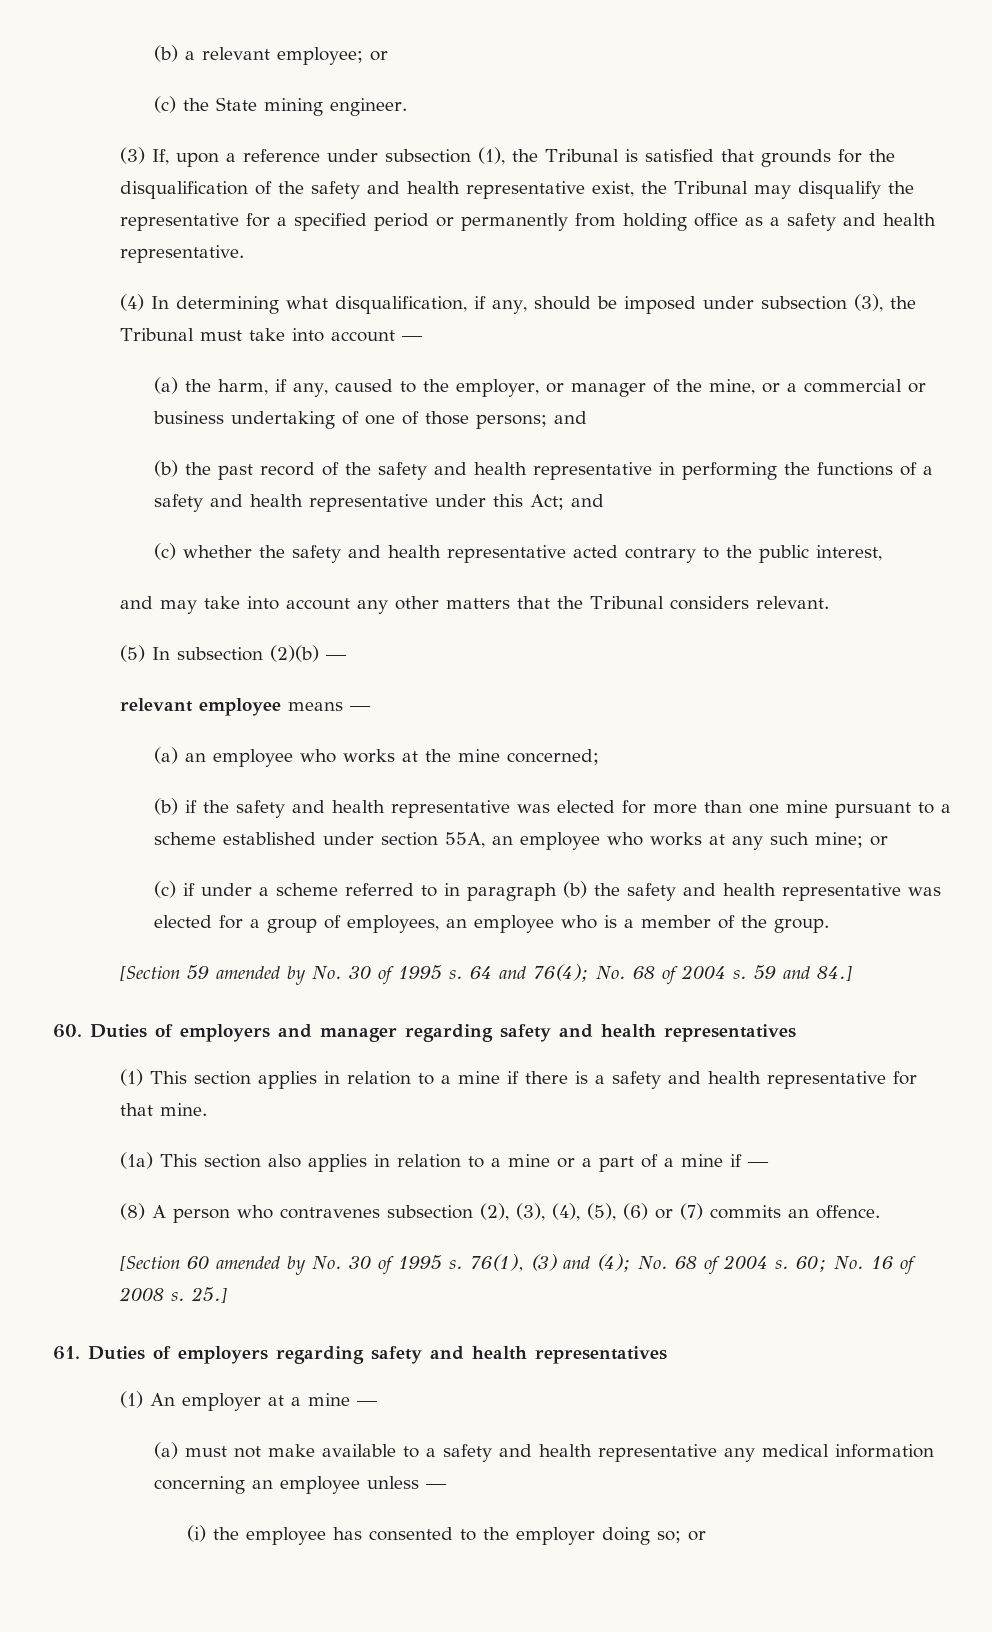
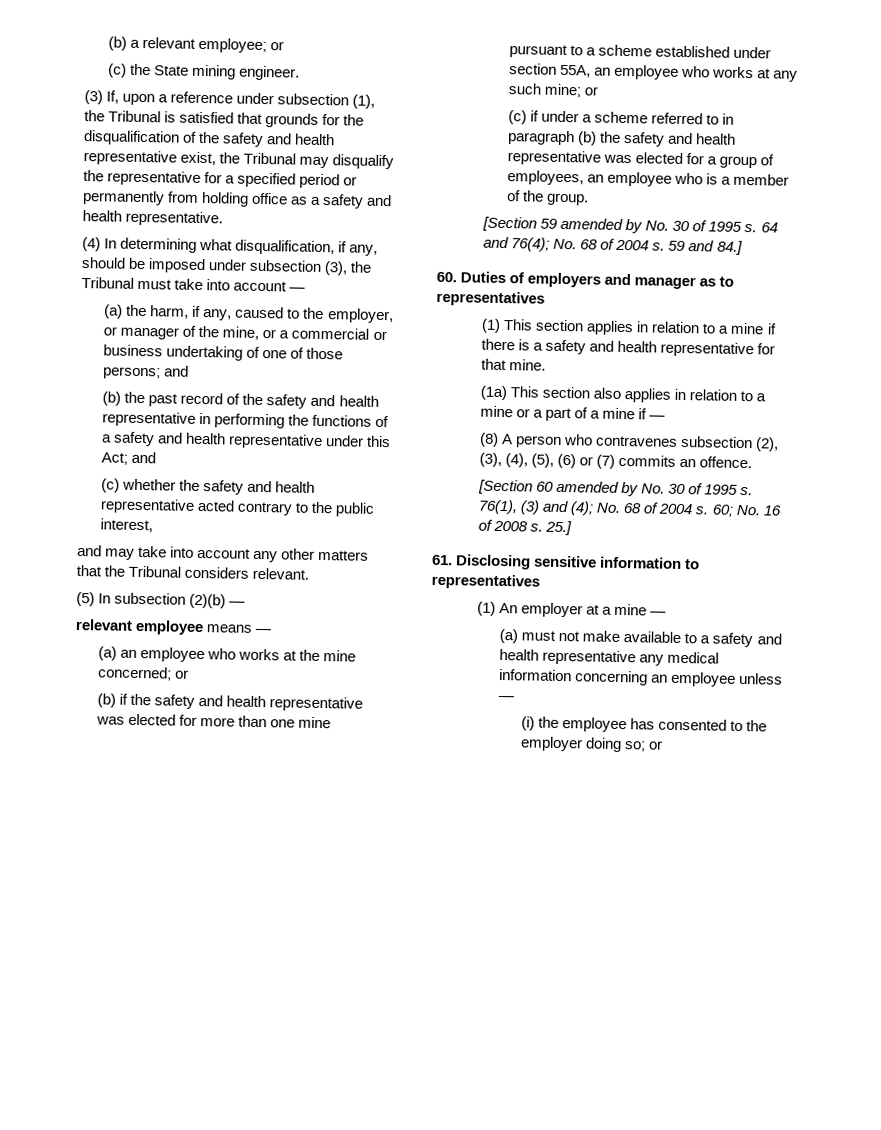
- (a) an employee who works at the mine concerned;
+ (a) an employee who works at the mine concerned; or
- 60. Duties of employers and manager regarding safety and health representatives
+ 60. Duties of employers and manager as to representatives
- 61. Duties of employers regarding safety and health representatives
+ 61. Disclosing sensitive information to representatives

